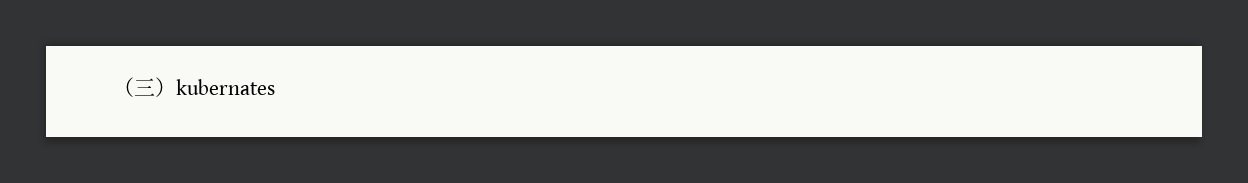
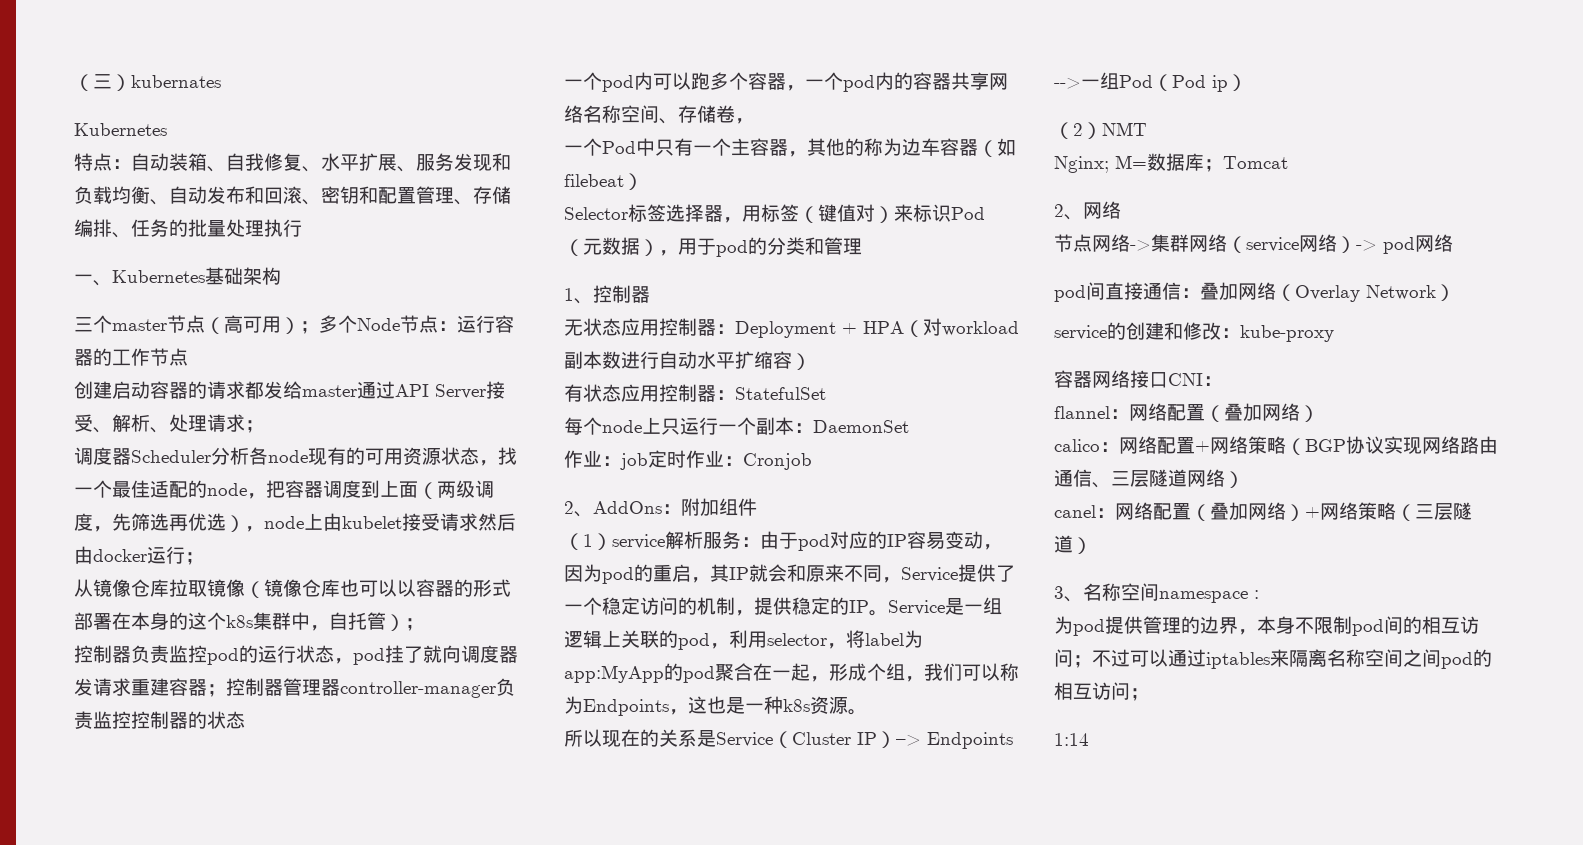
  （三）kubernates
+ Kubernetes
+ 特点：自动装箱、自我修复、水平扩展、服务发现和负载均衡、自动发布和回滚、密钥和配置管理、存储编排、任务的批量处理执行
+ 一、Kubernetes基础架构
+ 三个master节点（高可用）；多个Node节点：运行容器的工作节点
+ 创建启动容器的请求都发给master通过API Server接受、解析、处理请求；
+ 调度器Scheduler分析各node现有的可用资源状态，找一个最佳适配的node，把容器调度到上面（两级调度，先筛选再优选），node上由kubelet接受请求然后由docker运行；
+ 从镜像仓库拉取镜像（镜像仓库也可以以容器的形式部署在本身的这个k8s集群中，自托管）；
+ 控制器负责监控pod的运行状态，pod挂了就向调度器发请求重建容器；控制器管理器controller-manager负责监控控制器的状态
+ 一个pod内可以跑多个容器，一个pod内的容器共享网络名称空间、存储卷，
+ 一个Pod中只有一个主容器，其他的称为边车容器（如filebeat）
+ Selector标签选择器，用标签（键值对）来标识Pod（元数据），用于pod的分类和管理
+ 1、控制器
+ 无状态应用控制器：Deployment + HPA（对workload副本数进行自动水平扩缩容）
+ 有状态应用控制器：StatefulSet
+ 每个node上只运行一个副本：DaemonSet
+ 作业：job定时作业：Cronjob
+ 2、AddOns：附加组件
+ （1）service解析服务：由于pod对应的IP容易变动，因为pod的重启，其IP就会和原来不同，Service提供了一个稳定访问的机制，提供稳定的IP。Service是一组逻辑上关联的pod，利用selector，将label为app:MyApp的pod聚合在一起，形成个组，我们可以称为Endpoints，这也是一种k8s资源。
+ 所以现在的关系是Service（Cluster IP）–> Endpoints -->一组Pod（Pod ip）
+ （2）NMT
+ Nginx; M=数据库；Tomcat
+ 2、网络
+ 节点网络->集群网络（service网络）-> pod网络
+ pod间直接通信：叠加网络（Overlay Network）
+ service的创建和修改：kube-proxy
+ 容器网络接口CNI：
+ flannel：网络配置（叠加网络）
+ calico：网络配置+网络策略（BGP协议实现网络路由通信、三层隧道网络）
+ canel：网络配置（叠加网络）+网络策略（三层隧道）
+ 3、名称空间namespace :
+ 为pod提供管理的边界，本身不限制pod间的相互访问；不过可以通过iptables来隔离名称空间之间pod的相互访问；
+ 1:14

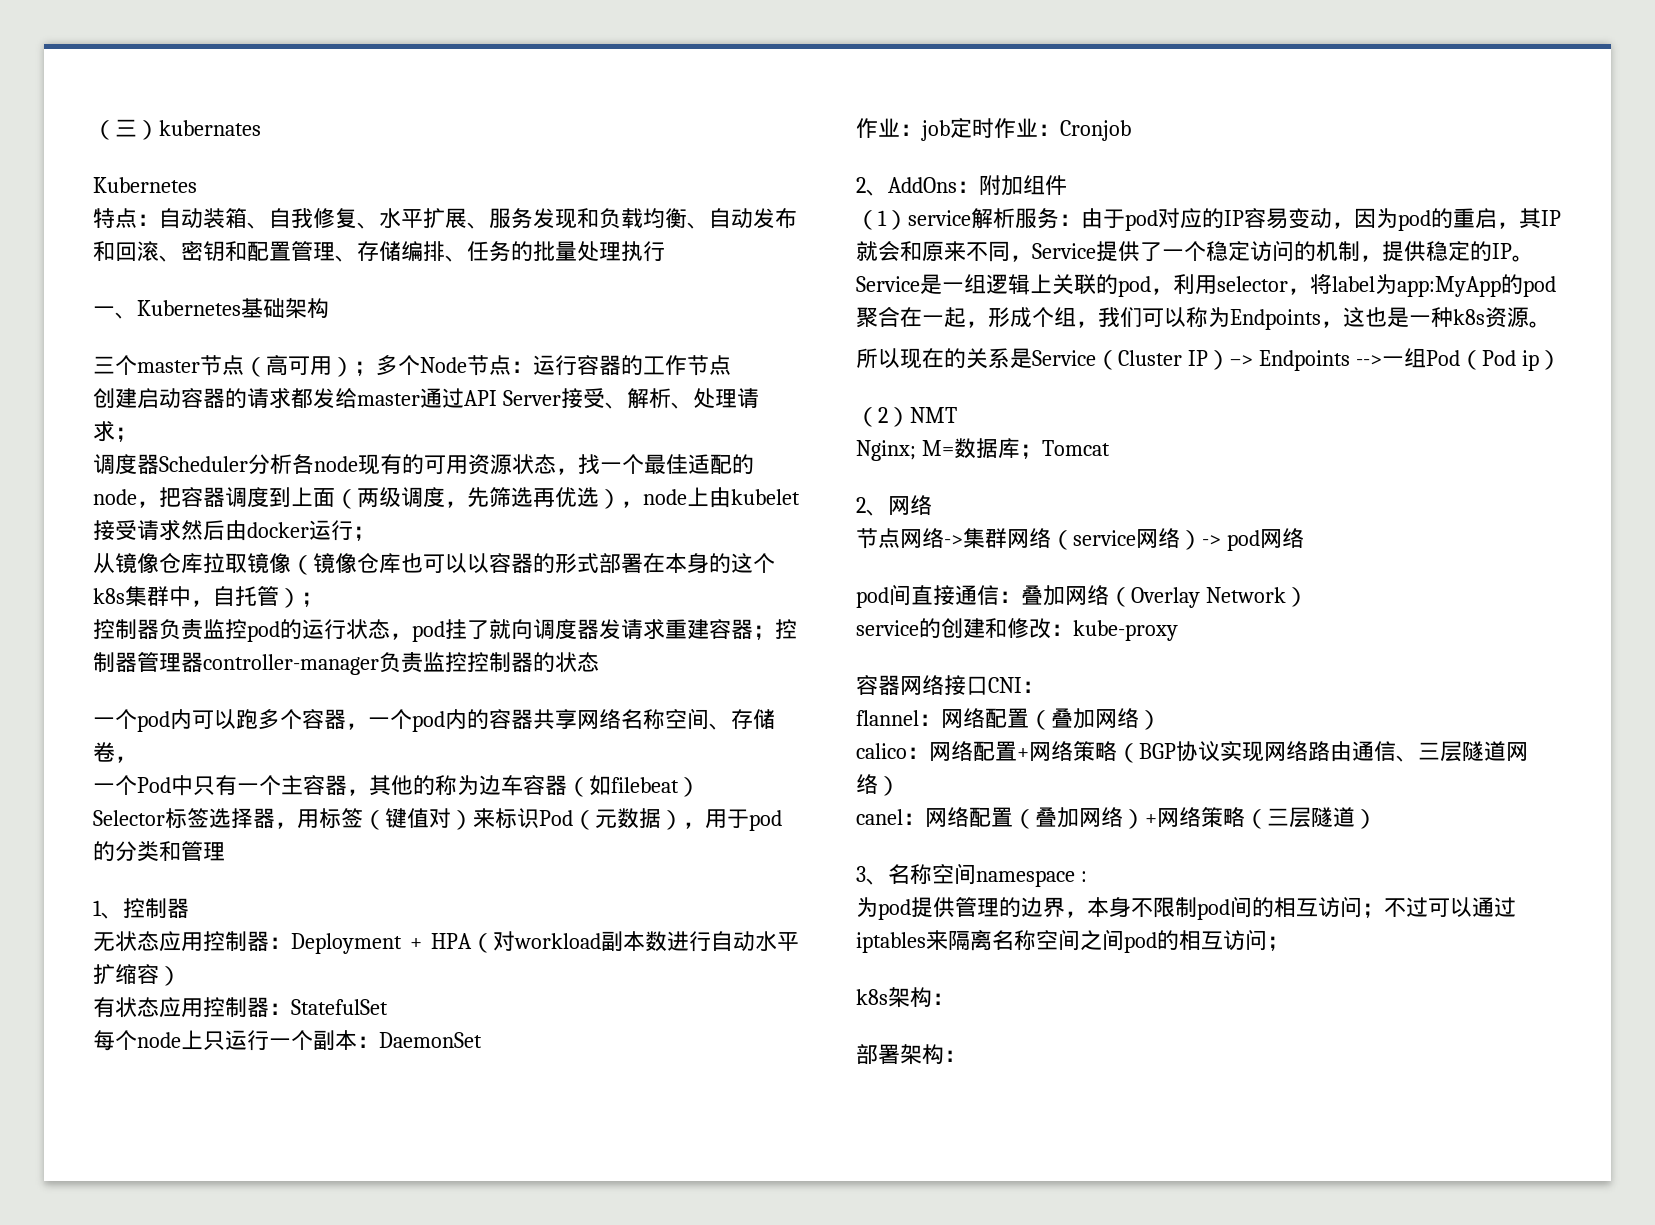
- 1:14
+ k8s架构：
+ 部署架构：

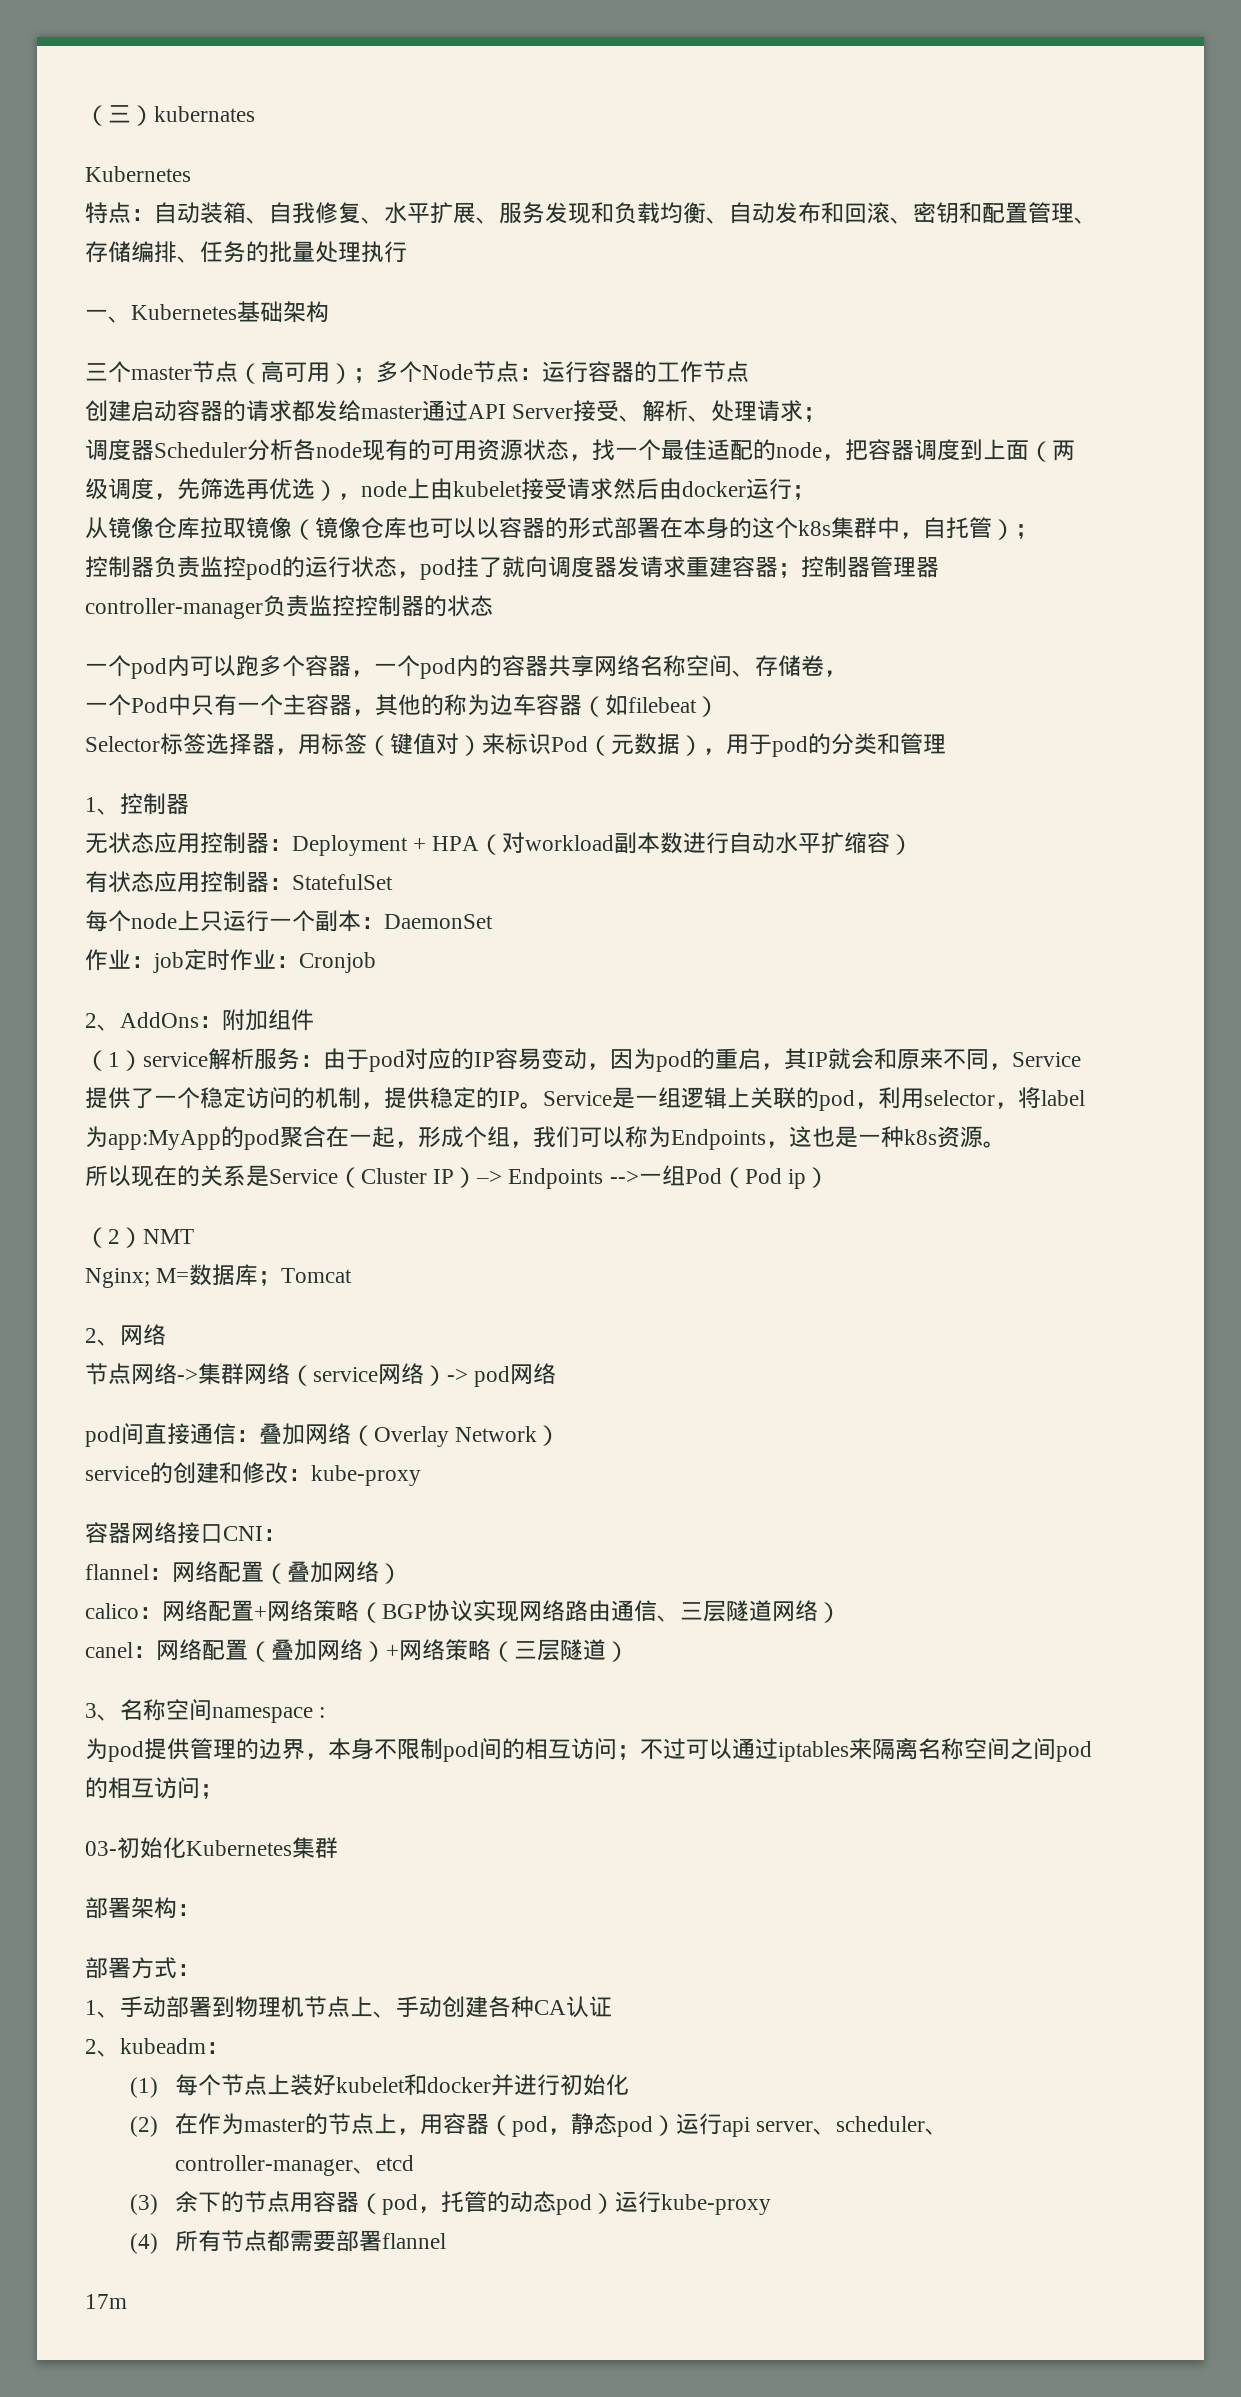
- k8s架构：
+ 03-初始化Kubernetes集群
+ 部署架构：
- 部署架构：
+ 部署方式：
+ 1、手动部署到物理机节点上、手动创建各种CA认证
+ 2、kubeadm：
+ (1)每个节点上装好kubelet和docker并进行初始化
+ (2)在作为master的节点上，用容器（pod，静态pod）运行api server、scheduler、controller-manager、etcd
+ (3)余下的节点用容器（pod，托管的动态pod）运行kube-proxy
+ (4)所有节点都需要部署flannel
+ 17m

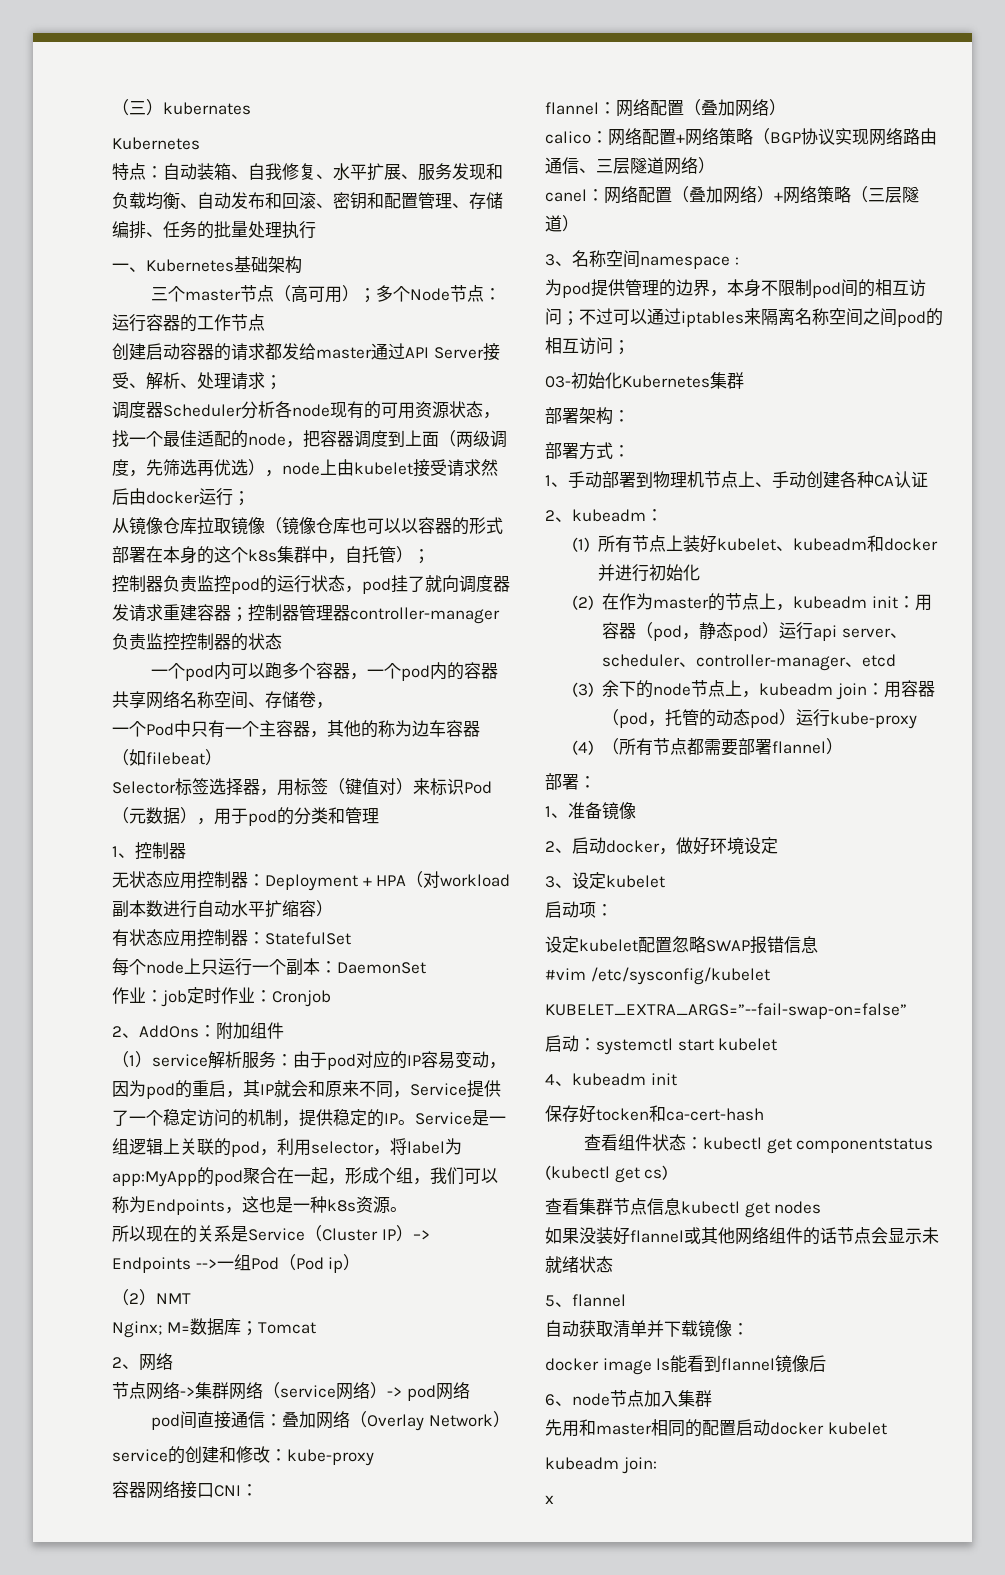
- (1)每个节点上装好kubelet和docker并进行初始化
+ (1)所有节点上装好kubelet、kubeadm和docker并进行初始化
- (2)在作为master的节点上，用容器（pod，静态pod）运行api server、scheduler、controller-manager、etcd
+ (2)在作为master的节点上，kubeadm init：用容器（pod，静态pod）运行api server、scheduler、controller-manager、etcd
- (3)余下的节点用容器（pod，托管的动态pod）运行kube-proxy
+ (3)余下的node节点上，kubeadm join：用容器（pod，托管的动态pod）运行kube-proxy
- (4)所有节点都需要部署flannel
- 17m
+ (4)（所有节点都需要部署flannel）
+ 部署：
+ 1、准备镜像
+ 2、启动docker，做好环境设定
+ 3、设定kubelet
+ 启动项：
+ 设定kubelet配置忽略SWAP报错信息
+ #vim /etc/sysconfig/kubelet
+ KUBELET_EXTRA_ARGS=”--fail-swap-on=false”
+ 启动：systemctl start kubelet
+ 4、kubeadm init
+ 保存好tocken和ca-cert-hash
+ 查看组件状态：kubectl get componentstatus (kubectl get cs)
+ 查看集群节点信息kubectl get nodes
+ 如果没装好flannel或其他网络组件的话节点会显示未就绪状态
+ 5、flannel
+ 自动获取清单并下载镜像：
+ docker image ls能看到flannel镜像后
+ 6、node节点加入集群
+ 先用和master相同的配置启动docker kubelet
+ kubeadm join:
+ x

